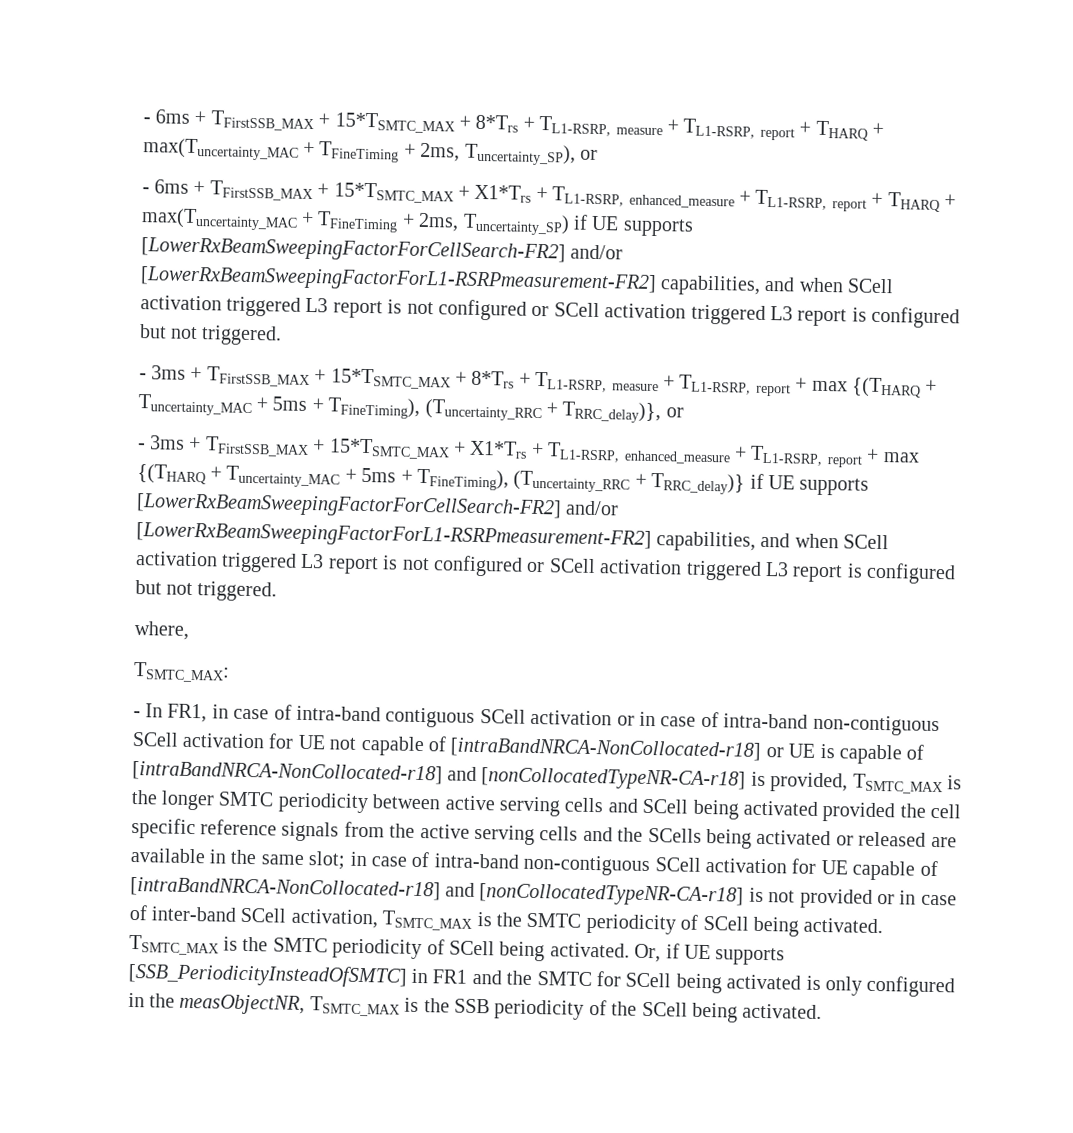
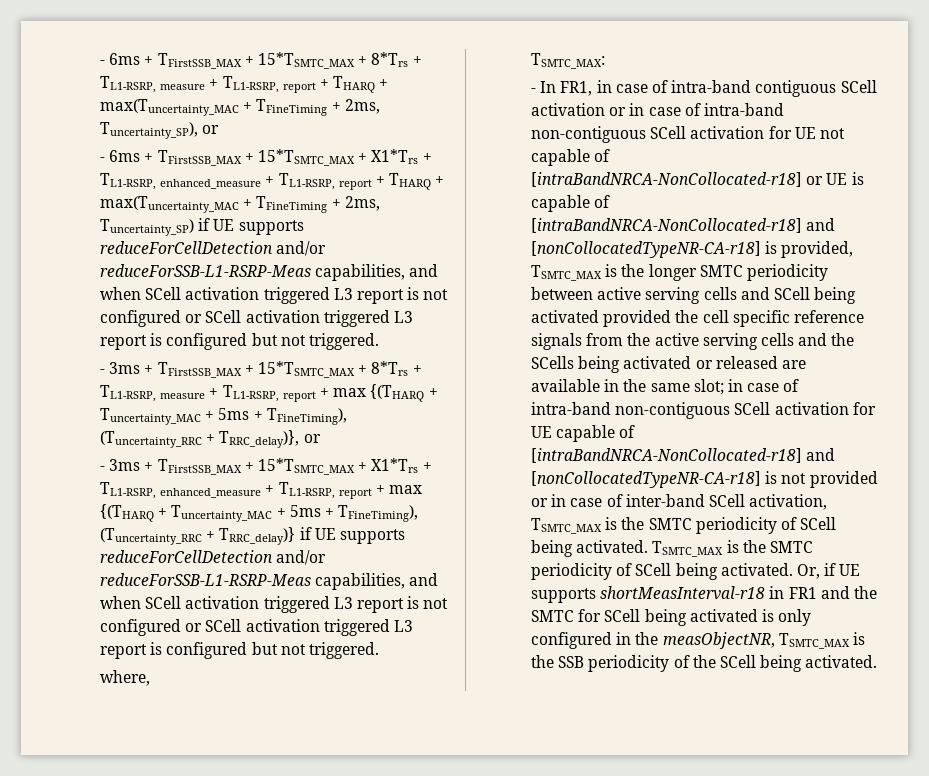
- - 6ms + TFirstSSB_MAX + 15*TSMTC_MAX + X1*Trs + TL1-RSRP, enhanced_measure + TL1-RSRP, report + THARQ + max(Tuncertainty_MAC + TFineTiming + 2ms, Tuncertainty_SP) if UE supports [LowerRxBeamSweepingFactorForCellSearch-FR2] and/or [LowerRxBeamSweepingFactorForL1-RSRPmeasurement-FR2] capabilities, and when SCell activation triggered L3 report is not configured or SCell activation triggered L3 report is configured but not triggered.
+ - 6ms + TFirstSSB_MAX + 15*TSMTC_MAX + X1*Trs + TL1-RSRP, enhanced_measure + TL1-RSRP, report + THARQ + max(Tuncertainty_MAC + TFineTiming + 2ms, Tuncertainty_SP) if UE supports reduceForCellDetection and/or reduceForSSB-L1-RSRP-Meas capabilities, and when SCell activation triggered L3 report is not configured or SCell activation triggered L3 report is configured but not triggered.
- - 3ms + TFirstSSB_MAX + 15*TSMTC_MAX + X1*Trs + TL1-RSRP, enhanced_measure + TL1-RSRP, report + max {(THARQ + Tuncertainty_MAC + 5ms + TFineTiming), (Tuncertainty_RRC + TRRC_delay)} if UE supports [LowerRxBeamSweepingFactorForCellSearch-FR2] and/or [LowerRxBeamSweepingFactorForL1-RSRPmeasurement-FR2] capabilities, and when SCell activation triggered L3 report is not configured or SCell activation triggered L3 report is configured but not triggered.
+ - 3ms + TFirstSSB_MAX + 15*TSMTC_MAX + X1*Trs + TL1-RSRP, enhanced_measure + TL1-RSRP, report + max {(THARQ + Tuncertainty_MAC + 5ms + TFineTiming), (Tuncertainty_RRC + TRRC_delay)} if UE supports reduceForCellDetection and/or reduceForSSB-L1-RSRP-Meas capabilities, and when SCell activation triggered L3 report is not configured or SCell activation triggered L3 report is configured but not triggered.
- Or, if UE supports [SSB_PeriodicityInsteadOfSMTC] in FR1 and the SMTC for SCell being activated is only configured in the measObjectNR, TSMTC_MAX is the SSB periodicity of the SCell being activated.
+ Or, if UE supports shortMeasInterval-r18 in FR1 and the SMTC for SCell being activated is only configured in the measObjectNR, TSMTC_MAX is the SSB periodicity of the SCell being activated.

